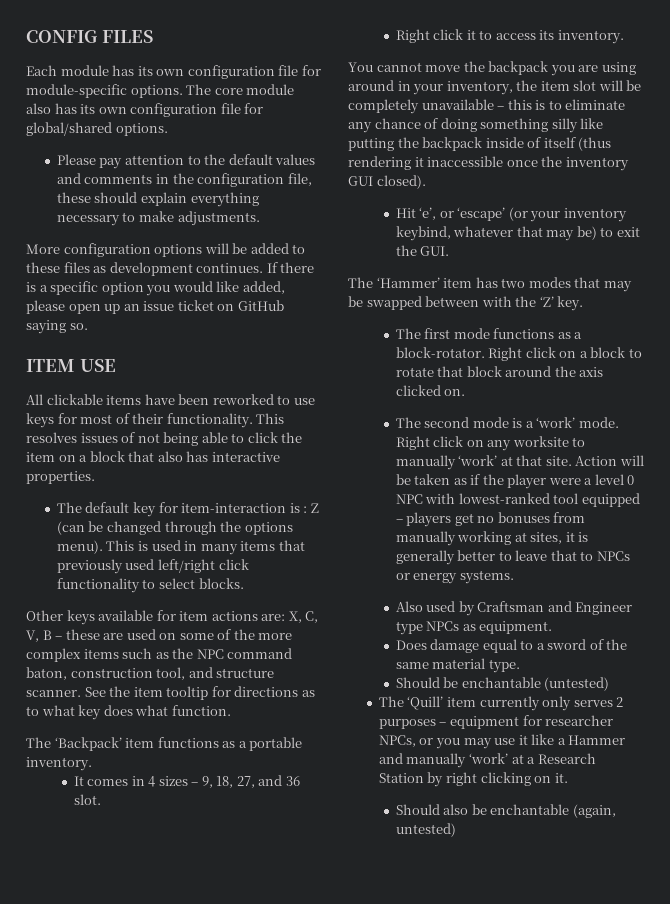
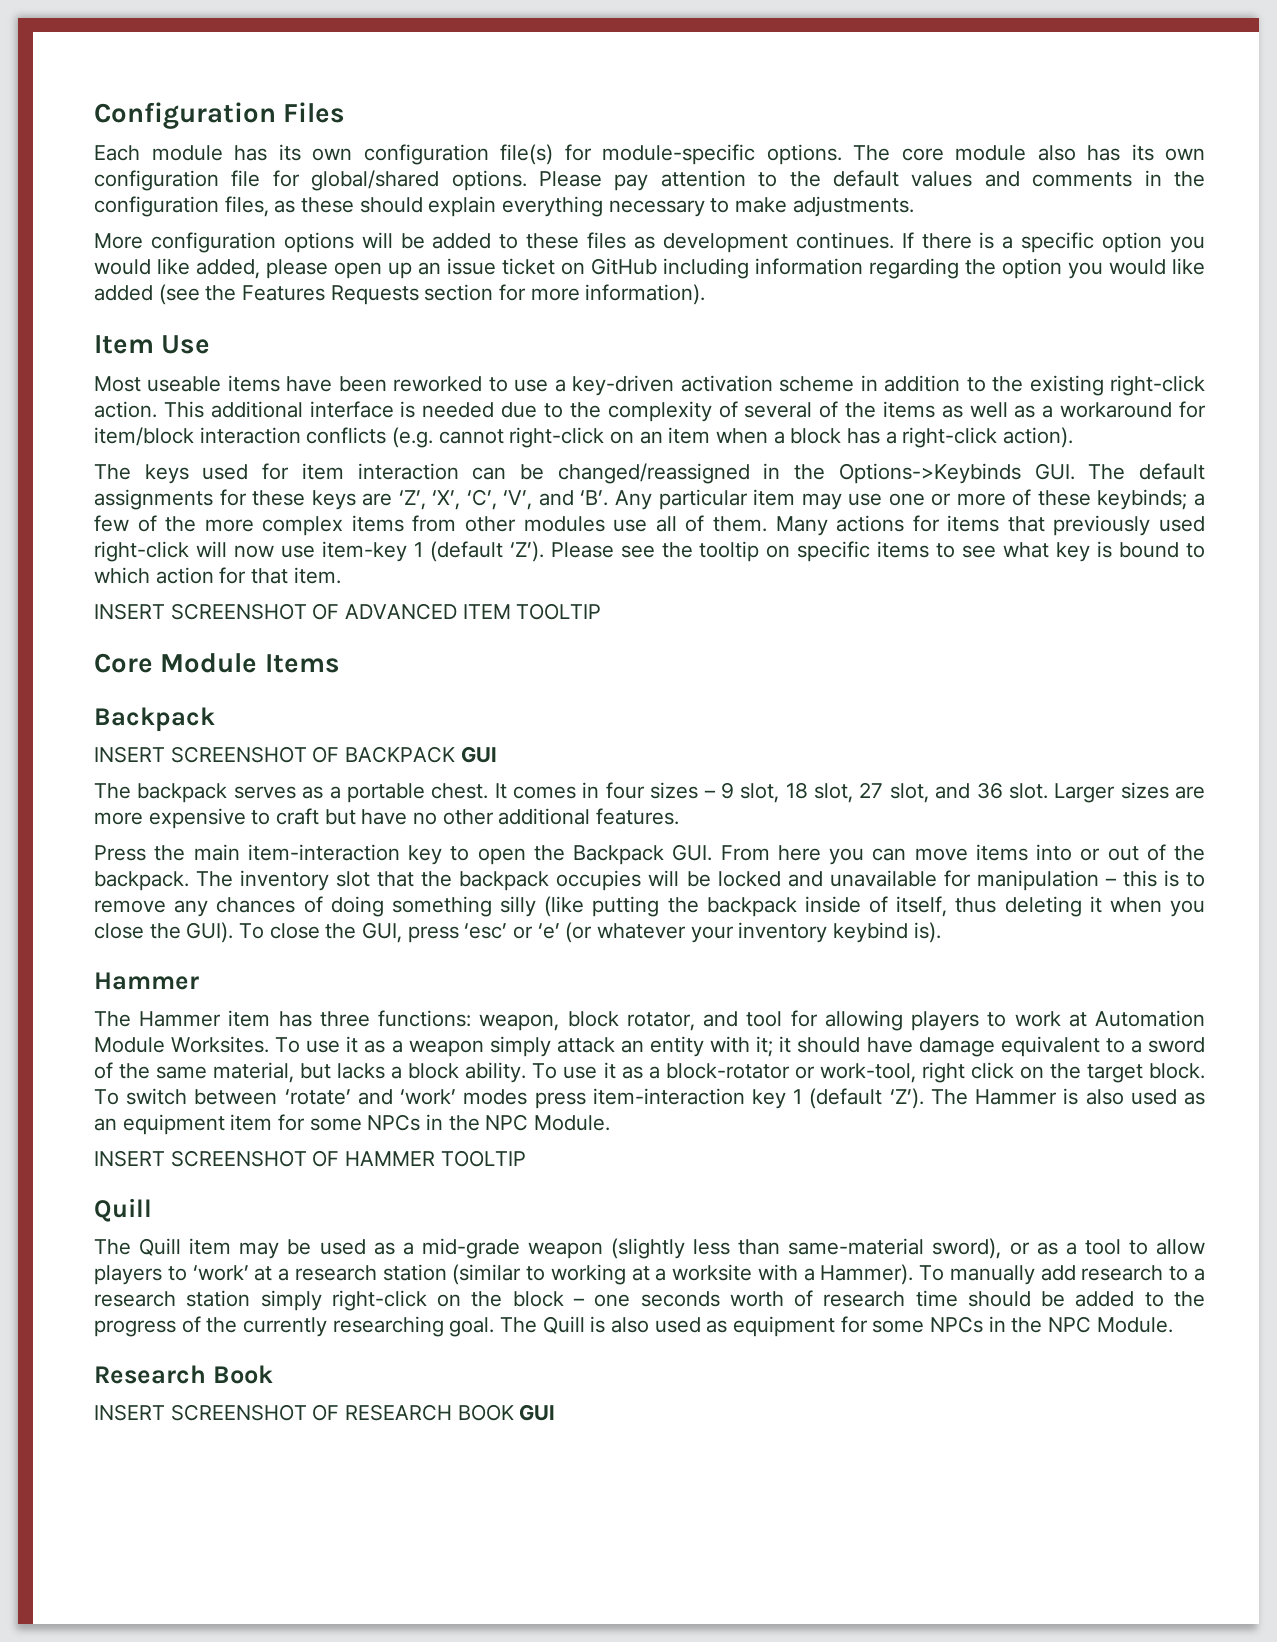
- CONFIG FILES
+ Configuration Files
- Each module has its own configuration file for module-specific options.
+ Each module has its own configuration file(s) for module-specific options.
- The core module also has its own configuration file for global/shared options.
- Please pay attention to the default values and comments in the configuration file, these should explain everything necessary to make adjustments.
+ The core module also has its own configuration file for global/shared options. Please pay attention to the default values and comments in the configuration files, as these should explain everything necessary to make adjustments.
- If there is a specific option you would like added, please open up an issue ticket on GitHub saying so.
- ITEM USE
- All clickable items have been reworked to use keys for most of their functionality. This resolves issues of not being able to click the item on a block that also has interactive properties.
- The default key for item-interaction is : Z (can be changed through the options menu). This is used in many items that previously used left/right click functionality to select blocks.
- Other keys available for item actions are: X, C, V, B – these are used on some of the more complex items such as the NPC command baton, construction tool, and structure scanner. See the item tooltip for directions as to what key does what function.
- The ‘Backpack’ item functions as a portable inventory.
- It comes in 4 sizes – 9, 18, 27, and 36 slot.
- Right click it to access its inventory.
- You cannot move the backpack you are using around in your inventory, the item slot will be completely unavailable – this is to eliminate any chance of doing something silly like putting the backpack inside of itself (thus rendering it inaccessible once the inventory GUI closed).
- Hit ‘e’, or ‘escape’ (or your inventory keybind, whatever that may be) to exit the GUI.
- The ‘Hammer’ item has two modes that may be swapped between with the ‘Z’ key.
- The first mode functions as a block-rotator. Right click on a block to rotate that block around the axis clicked on.
- The second mode is a ‘work’ mode. Right click on any worksite to manually ‘work’ at that site. Action will be taken as if the player were a level 0 NPC with lowest-ranked tool equipped – players get no bonuses from manually working at sites, it is generally better to leave that to NPCs or energy systems.
- Also used by Craftsman and Engineer type NPCs as equipment.
- Does damage equal to a sword of the same material type.
- Should be enchantable (untested)
- The ‘Quill’ item currently only serves 2 purposes – equipment for researcher NPCs, or you may use it like a Hammer and manually ‘work’ at a Research Station by right clicking on it.
- Should also be enchantable (again, untested)
+ If there is a specific option you would like added, please open up an issue ticket on GitHub including information regarding the option you would like added (see the Features Requests section for more information).
+ Item Use
+ Most useable items have been reworked to use a key-driven activation scheme in addition to the existing right-click action. This additional interface is needed due to the complexity of several of the items as well as a workaround for item/block interaction conflicts (e.g. cannot right-click on an item when a block has a right-click action).
+ The keys used for item interaction can be changed/reassigned in the Options->Keybinds GUI. The default assignments for these keys are ‘Z’, ‘X’, ‘C’, ‘V’, and ‘B’. Any particular item may use one or more of these keybinds; a few of the more complex items from other modules use all of them. Many actions for items that previously used right-click will now use item-key 1 (default ‘Z’). Please see the tooltip on specific items to see what key is bound to which action for that item.
+ INSERT SCREENSHOT OF ADVANCED ITEM TOOLTIP
+ Core Module Items
+ Backpack
+ INSERT SCREENSHOT OF BACKPACK GUI
+ The backpack serves as a portable chest. It comes in four sizes – 9 slot, 18 slot, 27 slot, and 36 slot. Larger sizes are more expensive to craft but have no other additional features.
+ Press the main item-interaction key to open the Backpack GUI. From here you can move items into or out of the backpack. The inventory slot that the backpack occupies will be locked and unavailable for manipulation – this is to remove any chances of doing something silly (like putting the backpack inside of itself, thus deleting it when you close the GUI). To close the GUI, press ‘esc’ or ‘e’ (or whatever your inventory keybind is).
+ Hammer
+ The Hammer item has three functions: weapon, block rotator, and tool for allowing players to work at Automation Module Worksites. To use it as a weapon simply attack an entity with it; it should have damage equivalent to a sword of the same material, but lacks a block ability. To use it as a block-rotator or work-tool, right click on the target block. To switch between ‘rotate’ and ‘work’ modes press item-interaction key 1 (default ‘Z’). The Hammer is also used as an equipment item for some NPCs in the NPC Module.
+ INSERT SCREENSHOT OF HAMMER TOOLTIP
+ Quill
+ The Quill item may be used as a mid-grade weapon (slightly less than same-material sword), or as a tool to allow players to ‘work’ at a research station (similar to working at a worksite with a Hammer). To manually add research to a research station simply right-click on the block – one seconds worth of research time should be added to the progress of the currently researching goal. The Quill is also used as equipment for some NPCs in the NPC Module.
+ Research Book
+ INSERT SCREENSHOT OF RESEARCH BOOK GUI

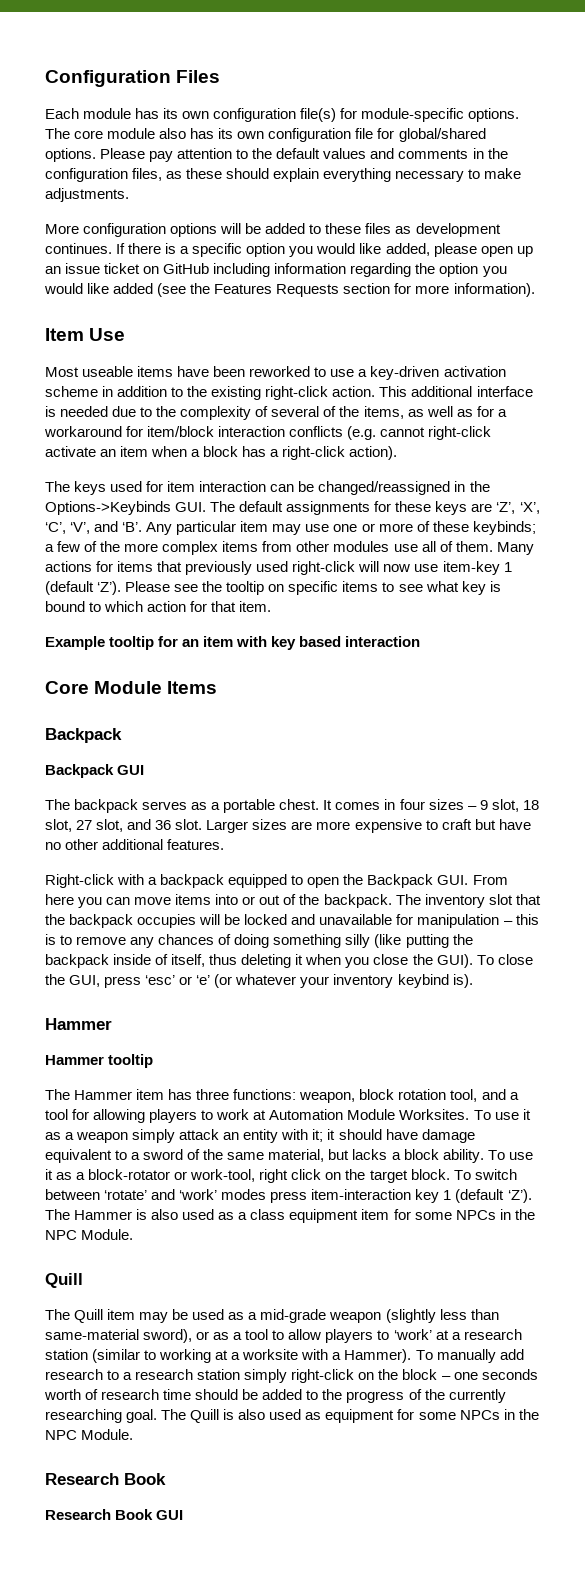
- This additional interface is needed due to the complexity of several of the items as well as a workaround for item/block interaction conflicts (e.g. cannot right-click on an item when a block has a right-click action).
+ This additional interface is needed due to the complexity of several of the items, as well as for a workaround for item/block interaction conflicts (e.g. cannot right-click activate an item when a block has a right-click action).
- INSERT SCREENSHOT OF ADVANCED ITEM TOOLTIP
+ Example tooltip for an item with key based interaction
- INSERT SCREENSHOT OF BACKPACK GUI
+ Backpack GUI
- Press the main item-interaction key to open the Backpack GUI. From here you can move items into or out of the backpack.
+ Right-click with a backpack equipped to open the Backpack GUI. From here you can move items into or out of the backpack.
+ Hammer tooltip
- The Hammer item has three functions: weapon, block rotator, and tool for allowing players to work at Automation Module Worksites.
+ The Hammer item has three functions: weapon, block rotation tool, and a tool for allowing players to work at Automation Module Worksites.
- To switch between ‘rotate’ and ‘work’ modes press item-interaction key 1 (default ‘Z’). The Hammer is also used as an equipment item for some NPCs in the NPC Module.
+ To switch between ‘rotate’ and ‘work’ modes press item-interaction key 1 (default ‘Z’). The Hammer is also used as a class equipment item for some NPCs in the NPC Module.
- INSERT SCREENSHOT OF HAMMER TOOLTIP
- INSERT SCREENSHOT OF RESEARCH BOOK GUI
+ Research Book GUI

